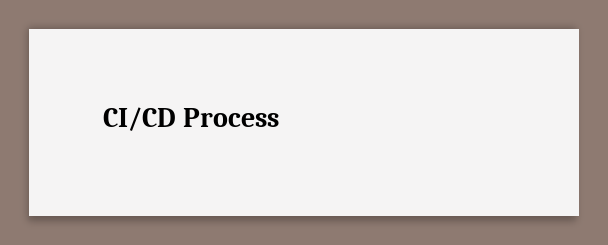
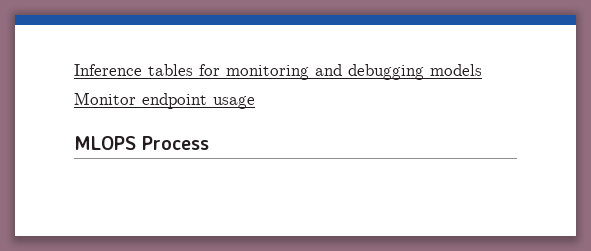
- CI/CD Process
+ Inference tables for monitoring and debugging models
+ Monitor endpoint usage
+ MLOPS Process

